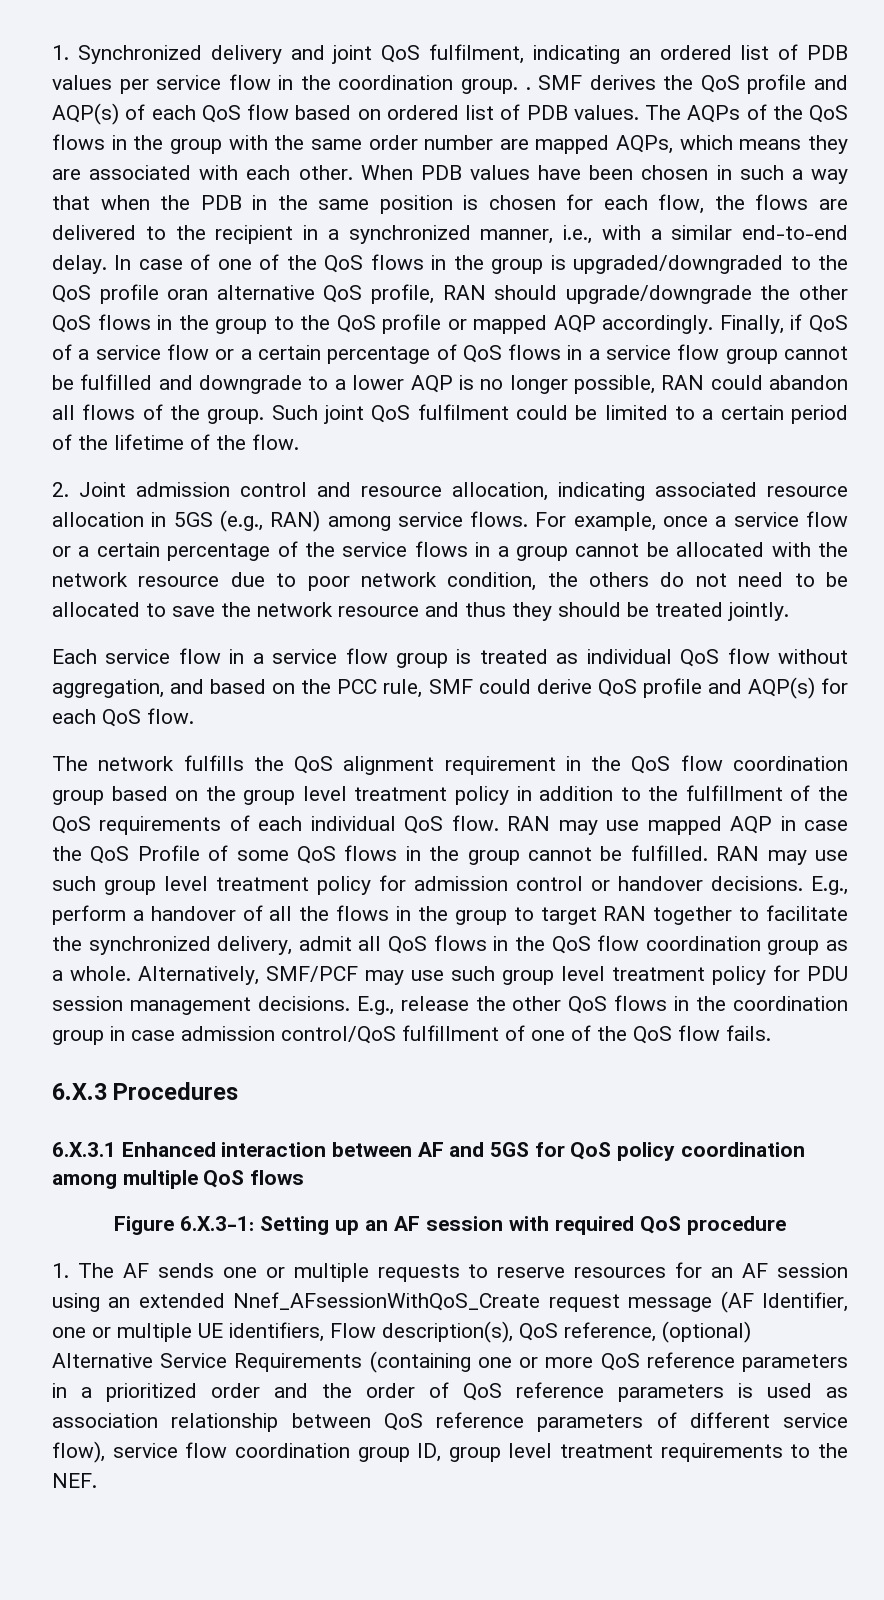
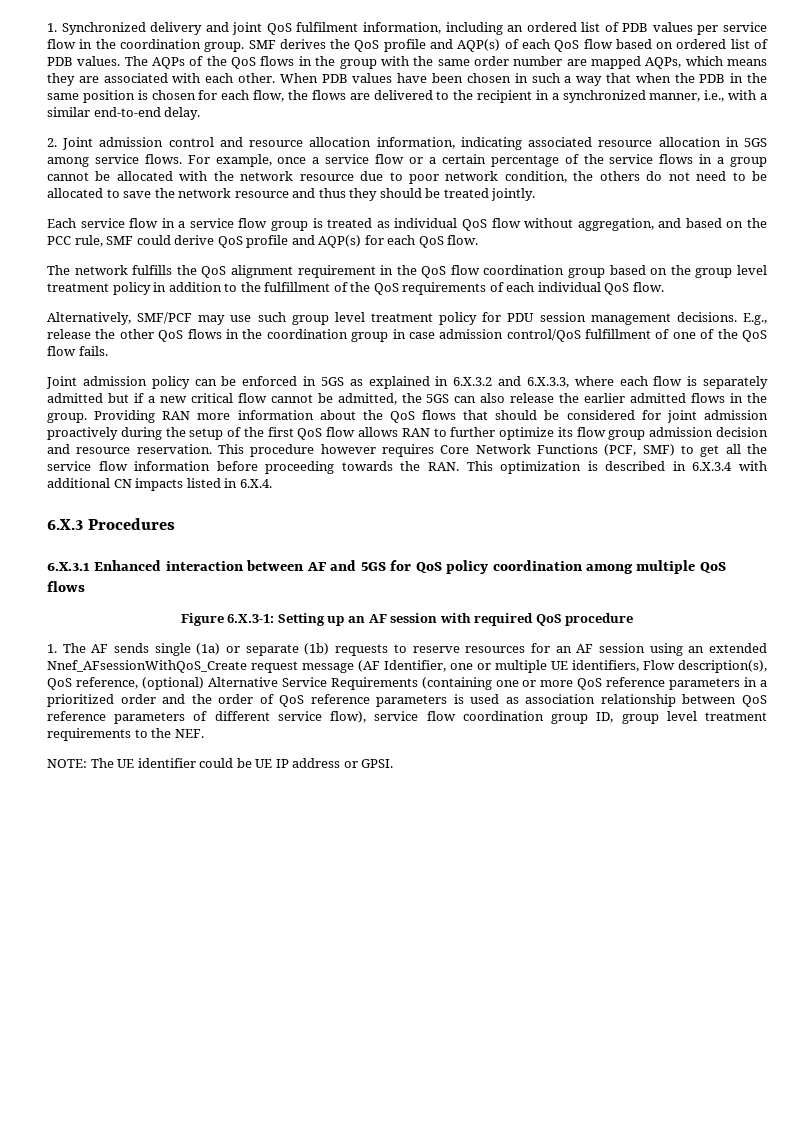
- 1. Synchronized delivery and joint QoS fulfilment, indicating an ordered list of PDB values per service flow in the coordination group. .
+ 1. Synchronized delivery and joint QoS fulfilment information, including an ordered list of PDB values per service flow in the coordination group.
- In case of one of the QoS flows in the group is upgraded/downgraded to the QoS profile oran alternative QoS profile, RAN should upgrade/downgrade the other QoS flows in the group to the QoS profile or mapped AQP accordingly. Finally, if QoS of a service flow or a certain percentage of QoS flows in a service flow group cannot be fulfilled and downgrade to a lower AQP is no longer possible, RAN could abandon all flows of the group. Such joint QoS fulfilment could be limited to a certain period of the lifetime of the flow.
- 2. Joint admission control and resource allocation, indicating associated resource allocation in 5GS (e.g., RAN) among service flows.
+ 2. Joint admission control and resource allocation information, indicating associated resource allocation in 5GS among service flows.
- The network fulfills the QoS alignment requirement in the QoS flow coordination group based on the group level treatment policy in addition to the fulfillment of the QoS requirements of each individual QoS flow. RAN may use mapped AQP in case the QoS Profile of some QoS flows in the group cannot be fulfilled. RAN may use such group level treatment policy for admission control or handover decisions. E.g., perform a handover of all the flows in the group to target RAN together to facilitate the synchronized delivery, admit all QoS flows in the QoS flow coordination group as a whole. Alternatively, SMF/PCF may use such group level treatment policy for PDU session management decisions.
+ The network fulfills the QoS alignment requirement in the QoS flow coordination group based on the group level treatment policy in addition to the fulfillment of the QoS requirements of each individual QoS flow.
+ Alternatively, SMF/PCF may use such group level treatment policy for PDU session management decisions.
+ Joint admission policy can be enforced in 5GS as explained in 6.X.3.2 and 6.X.3.3, where each flow is separately admitted but if a new critical flow cannot be admitted, the 5GS can also release the earlier admitted flows in the group. Providing RAN more information about the QoS flows that should be considered for joint admission proactively during the setup of the first QoS flow allows RAN to further optimize its flow group admission decision and resource reservation. This procedure however requires Core Network Functions (PCF, SMF) to get all the service flow information before proceeding towards the RAN. This optimization is described in 6.X.3.4 with additional CN impacts listed in 6.X.4.
- 1. The AF sends one or multiple requests to reserve resources for an AF session using an extended Nnef_AFsessionWithQoS_Create request message (AF Identifier, one or multiple UE identifiers, Flow description(s), QoS reference, (optional) Alternative Service Requirements (containing one or more QoS reference parameters in a prioritized order and the order of QoS reference parameters is used as association relationship between QoS reference parameters of different service flow), service flow coordination group ID, group level treatment requirements to the NEF.
+ 1. The AF sends single (1a) or separate (1b) requests to reserve resources for an AF session using an extended Nnef_AFsessionWithQoS_Create request message (AF Identifier, one or multiple UE identifiers, Flow description(s), QoS reference, (optional) Alternative Service Requirements (containing one or more QoS reference parameters in a prioritized order and the order of QoS reference parameters is used as association relationship between QoS reference parameters of different service flow), service flow coordination group ID, group level treatment requirements to the NEF.
+ NOTE: The UE identifier could be UE IP address or GPSI.

